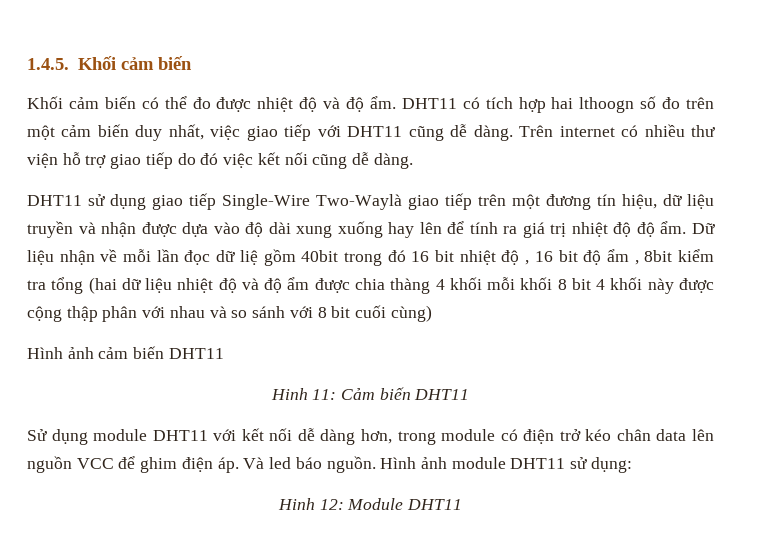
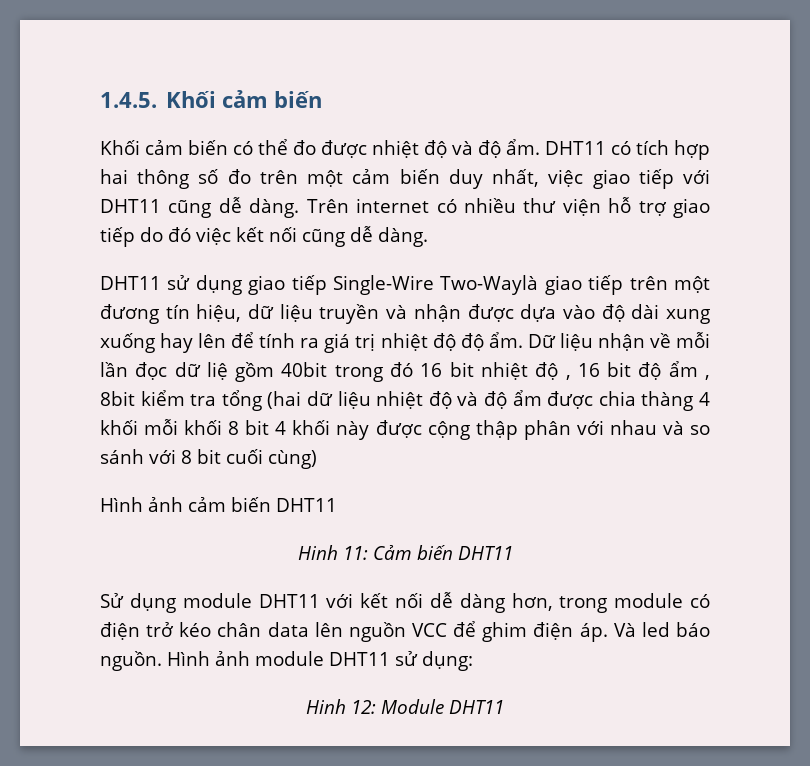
- DHT11 có tích hợp hai lthoogn số đo trên một cảm biến duy nhất, việc giao tiếp với DHT11 cũng dễ dàng.
+ DHT11 có tích hợp hai thông số đo trên một cảm biến duy nhất, việc giao tiếp với DHT11 cũng dễ dàng.

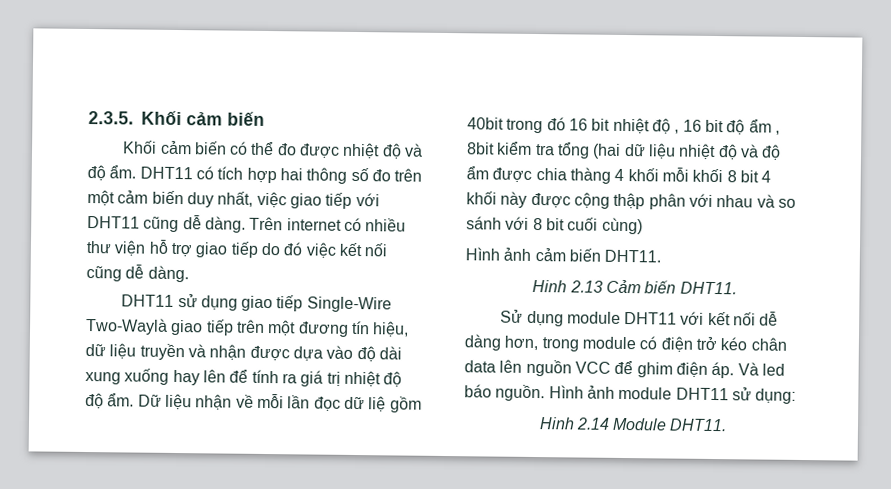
- 1.4.5. Khối cảm biến
+ 2.3.5. Khối cảm biến
- Hình ảnh cảm biến DHT11
- Hinh 11: Cảm biến DHT11
+ Hình ảnh cảm biến DHT11.
+ Hinh 2.13 Cảm biến DHT11.
- Hinh 12: Module DHT11
+ Hinh 2.14 Module DHT11.

